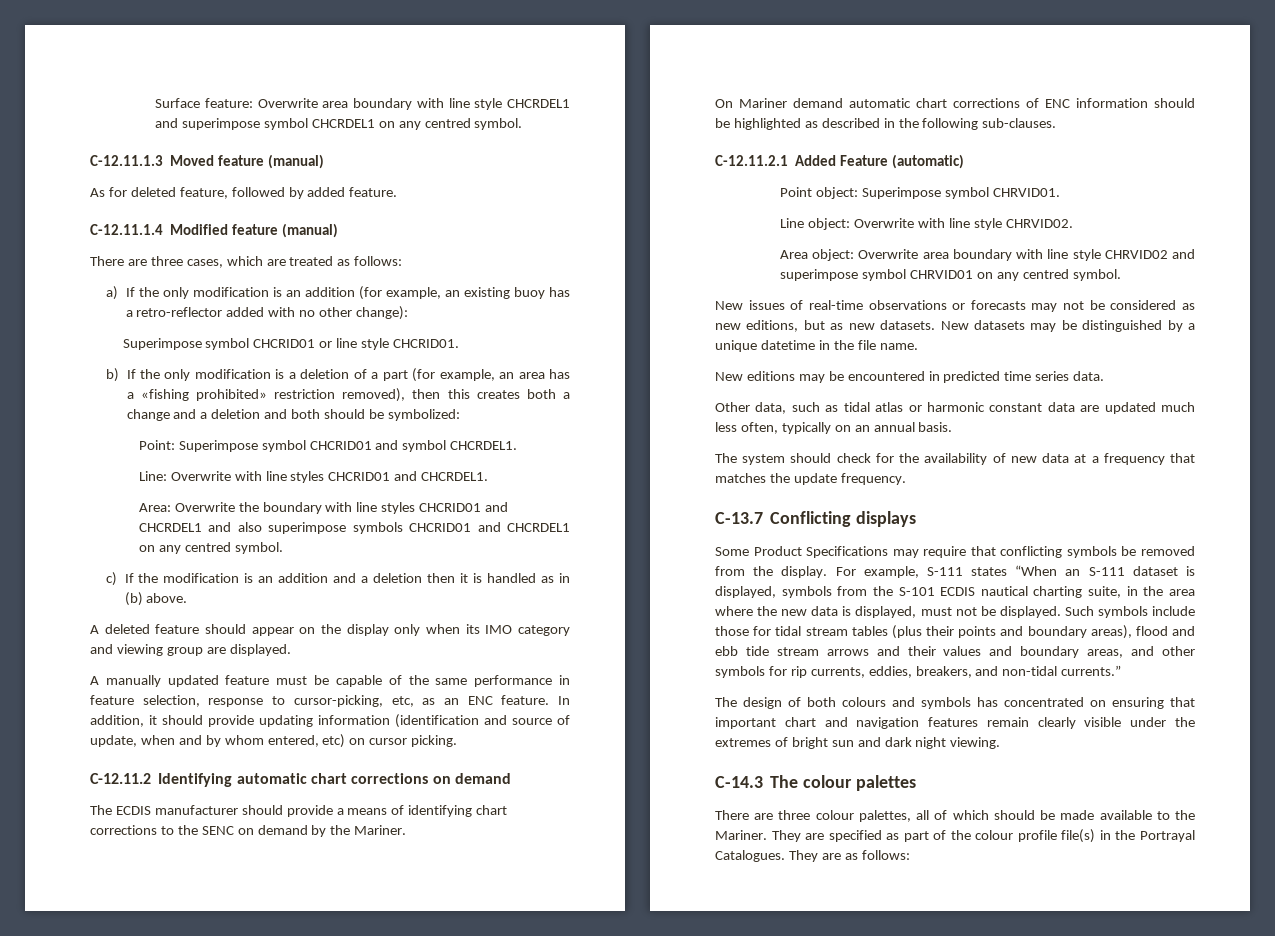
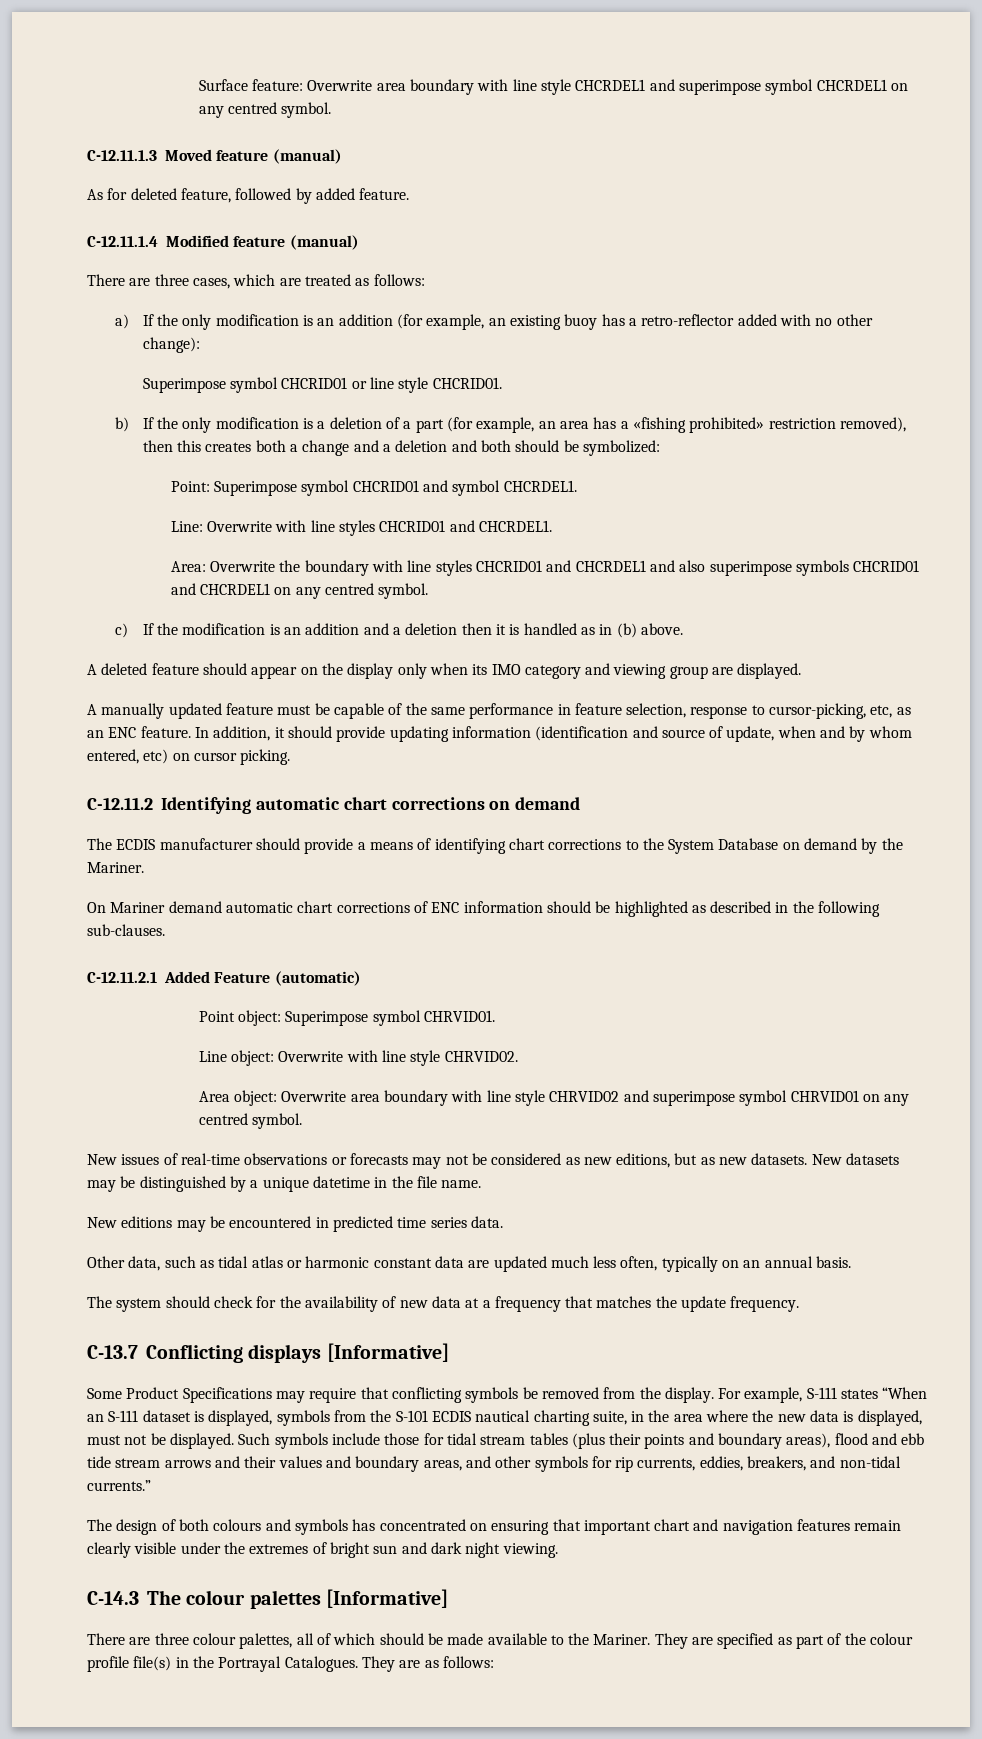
- The ECDIS manufacturer should provide a means of identifying chart corrections to the SENC on demand by the Mariner.
+ The ECDIS manufacturer should provide a means of identifying chart corrections to the System Database on demand by the Mariner.
- C-13.7 Conflicting displays
+ C-13.7 Conflicting displays [Informative]
- C-14.3 The colour palettes
+ C-14.3 The colour palettes [Informative]

